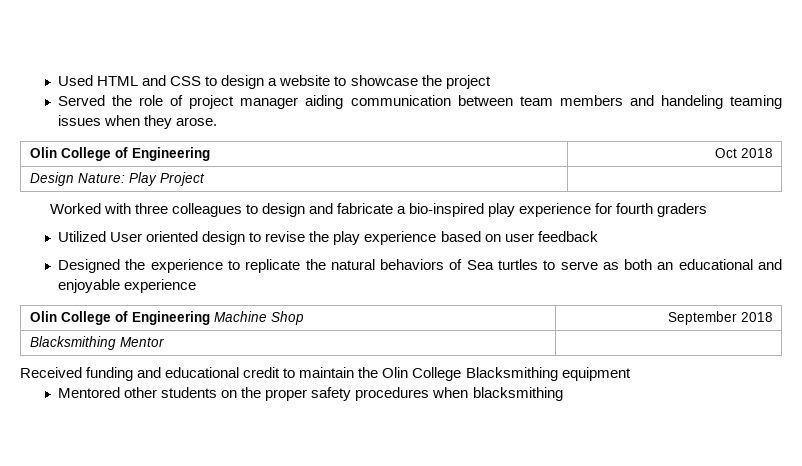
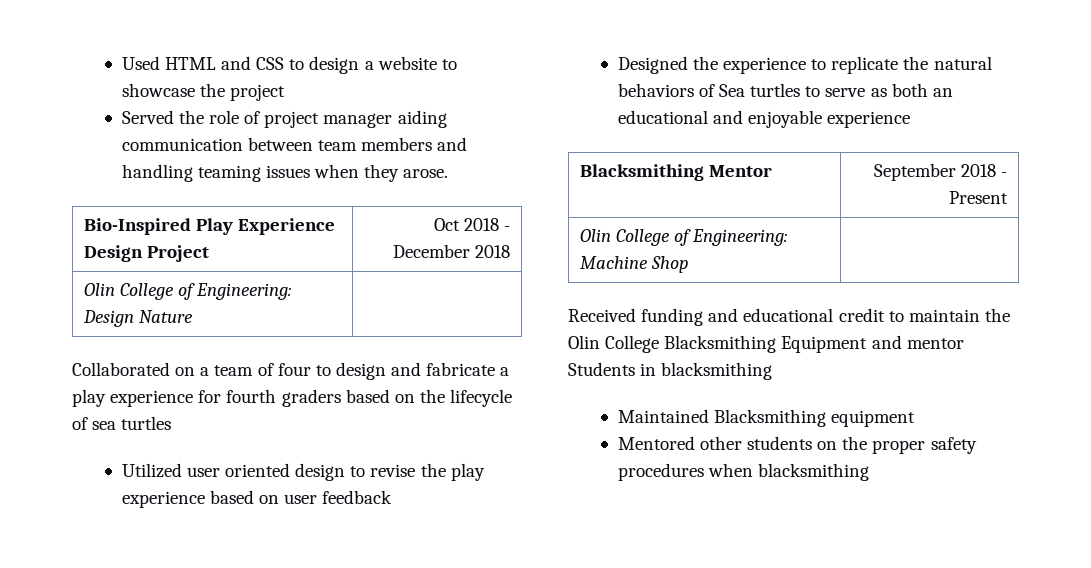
- Served the role of project manager aiding communication between team members and handeling teaming issues when they arose.
+ Served the role of project manager aiding communication between team members and handling teaming issues when they arose.
- Olin College of Engineering | Oct 2018
- Design Nature: Play Project |
- Worked with three colleagues to design and fabricate a bio-inspired play experience for fourth graders
+ Bio-Inspired Play Experience Design Project | Oct 2018 - December 2018
+ Olin College of Engineering: Design Nature |
+ Collaborated on a team of four to design and fabricate a play experience for fourth graders based on the lifecycle of sea turtles
- Utilized User oriented design to revise the play experience based on user feedback
+ Utilized user oriented design to revise the play experience based on user feedback
- Olin College of Engineering Machine Shop | September 2018
- Blacksmithing Mentor |
+ Blacksmithing Mentor | September 2018 - Present
+ Olin College of Engineering: Machine Shop |
- Received funding and educational credit to maintain the Olin College Blacksmithing equipment
+ Received funding and educational credit to maintain the Olin College Blacksmithing Equipment and mentor Students in blacksmithing
+ Maintained Blacksmithing equipment

